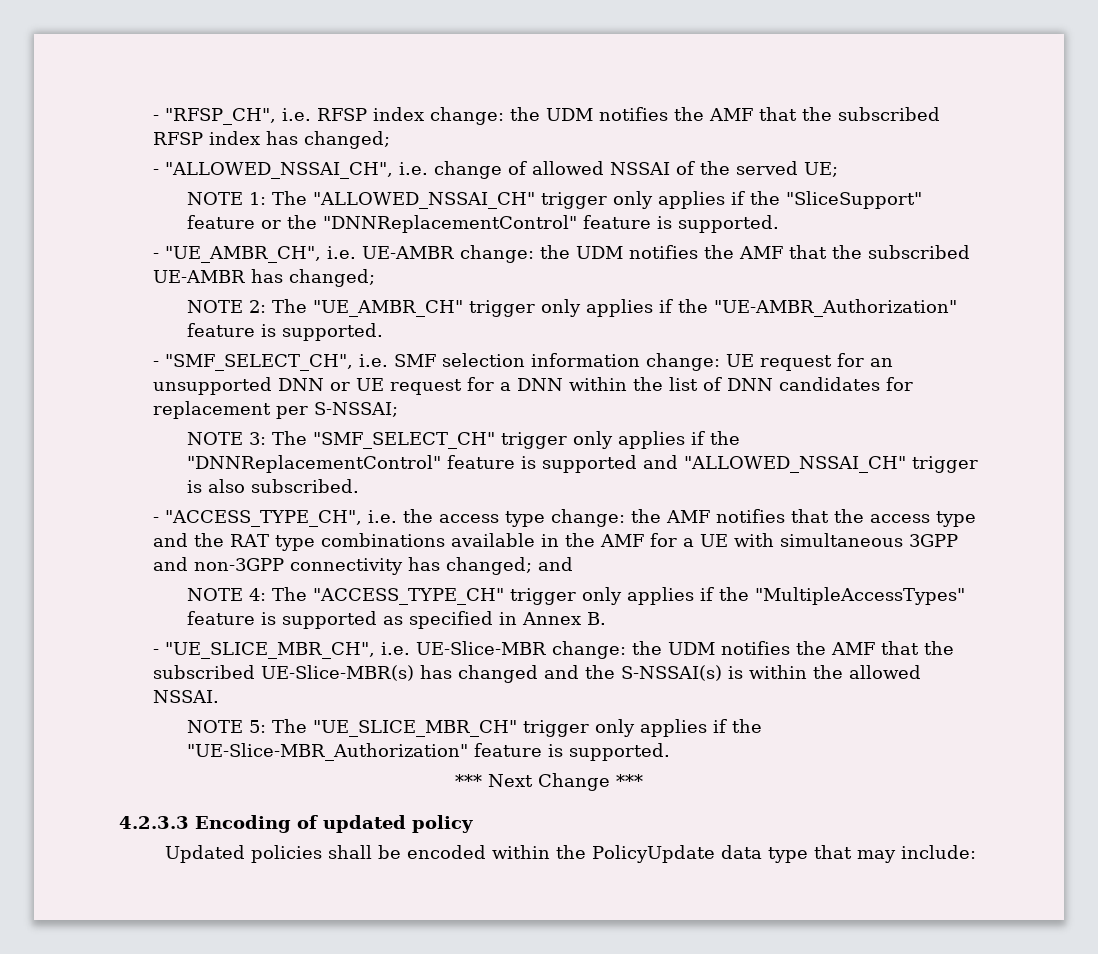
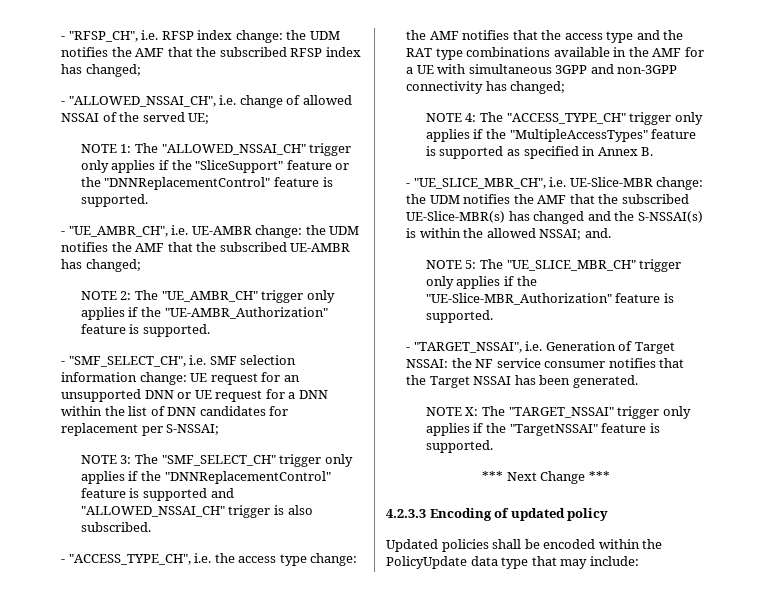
- - "ACCESS_TYPE_CH", i.e. the access type change: the AMF notifies that the access type and the RAT type combinations available in the AMF for a UE with simultaneous 3GPP and non-3GPP connectivity has changed; and
+ - "ACCESS_TYPE_CH", i.e. the access type change: the AMF notifies that the access type and the RAT type combinations available in the AMF for a UE with simultaneous 3GPP and non-3GPP connectivity has changed;
- - "UE_SLICE_MBR_CH", i.e. UE-Slice-MBR change: the UDM notifies the AMF that the subscribed UE-Slice-MBR(s) has changed and the S-NSSAI(s) is within the allowed NSSAI.
+ - "UE_SLICE_MBR_CH", i.e. UE-Slice-MBR change: the UDM notifies the AMF that the subscribed UE-Slice-MBR(s) has changed and the S-NSSAI(s) is within the allowed NSSAI; and.
+ - "TARGET_NSSAI", i.e. Generation of Target NSSAI: the NF service consumer notifies that the Target NSSAI has been generated.
+ NOTE X: The "TARGET_NSSAI" trigger only applies if the "TargetNSSAI" feature is supported.

